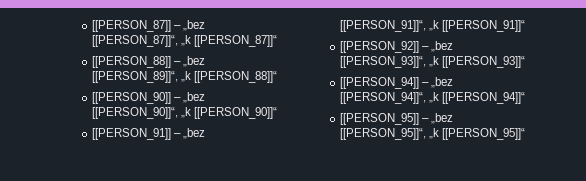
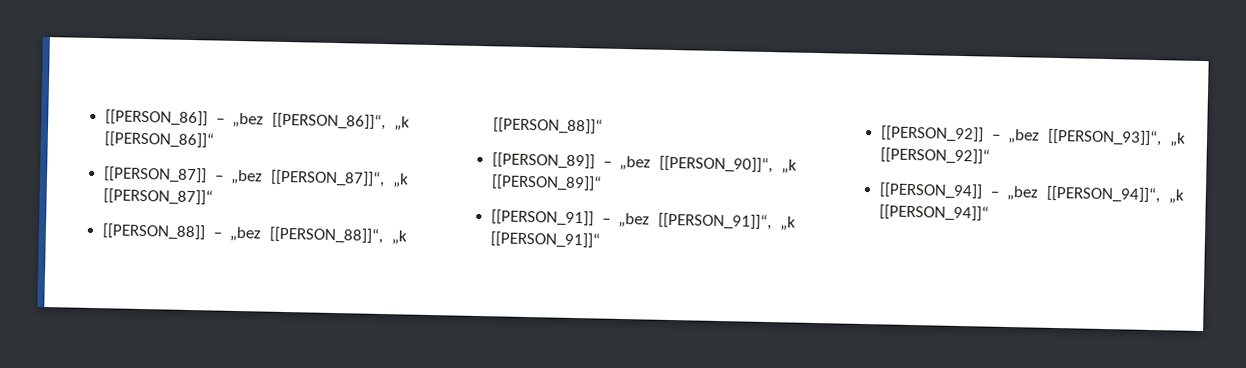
+ [[PERSON_86]] – „bez [[PERSON_86]]“, „k [[PERSON_86]]“
- [[PERSON_88]] – „bez [[PERSON_89]]“, „k [[PERSON_88]]“
+ [[PERSON_88]] – „bez [[PERSON_88]]“, „k [[PERSON_88]]“
- [[PERSON_90]] – „bez [[PERSON_90]]“, „k [[PERSON_90]]“
+ [[PERSON_89]] – „bez [[PERSON_90]]“, „k [[PERSON_89]]“
- [[PERSON_92]] – „bez [[PERSON_93]]“, „k [[PERSON_93]]“
+ [[PERSON_92]] – „bez [[PERSON_93]]“, „k [[PERSON_92]]“
- [[PERSON_95]] – „bez [[PERSON_95]]“, „k [[PERSON_95]]“

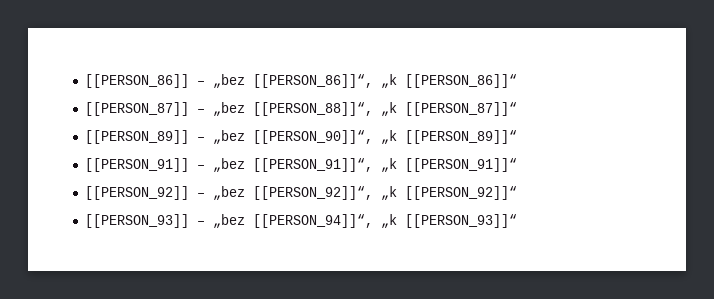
- [[PERSON_87]] – „bez [[PERSON_87]]“, „k [[PERSON_87]]“
+ [[PERSON_87]] – „bez [[PERSON_88]]“, „k [[PERSON_87]]“
- [[PERSON_88]] – „bez [[PERSON_88]]“, „k [[PERSON_88]]“
- [[PERSON_92]] – „bez [[PERSON_93]]“, „k [[PERSON_92]]“
+ [[PERSON_92]] – „bez [[PERSON_92]]“, „k [[PERSON_92]]“
- [[PERSON_94]] – „bez [[PERSON_94]]“, „k [[PERSON_94]]“
+ [[PERSON_93]] – „bez [[PERSON_94]]“, „k [[PERSON_93]]“

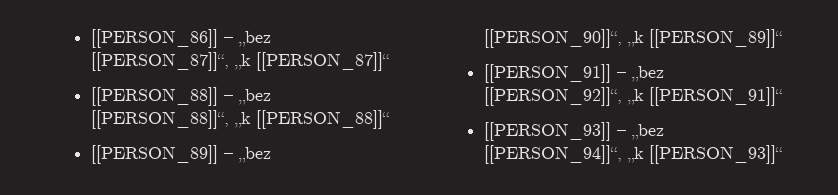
- [[PERSON_86]] – „bez [[PERSON_86]]“, „k [[PERSON_86]]“
- [[PERSON_87]] – „bez [[PERSON_88]]“, „k [[PERSON_87]]“
+ [[PERSON_86]] – „bez [[PERSON_87]]“, „k [[PERSON_87]]“
+ [[PERSON_88]] – „bez [[PERSON_88]]“, „k [[PERSON_88]]“
- [[PERSON_91]] – „bez [[PERSON_91]]“, „k [[PERSON_91]]“
+ [[PERSON_91]] – „bez [[PERSON_92]]“, „k [[PERSON_91]]“
- [[PERSON_92]] – „bez [[PERSON_92]]“, „k [[PERSON_92]]“

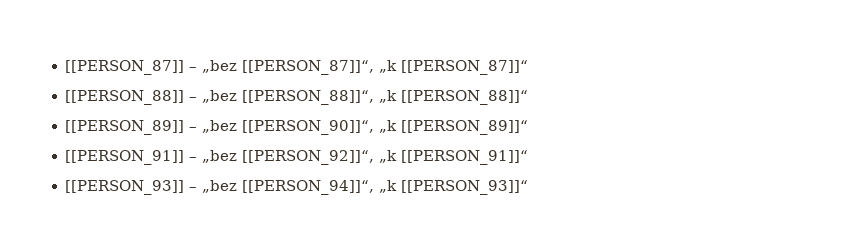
- [[PERSON_86]] – „bez [[PERSON_87]]“, „k [[PERSON_87]]“
+ [[PERSON_87]] – „bez [[PERSON_87]]“, „k [[PERSON_87]]“

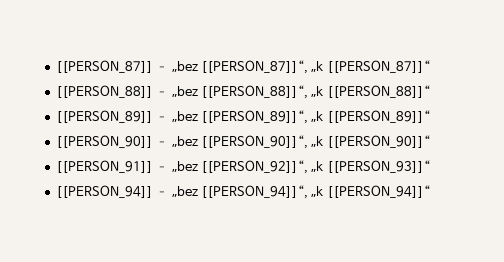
- [[PERSON_89]] – „bez [[PERSON_90]]“, „k [[PERSON_89]]“
+ [[PERSON_89]] – „bez [[PERSON_89]]“, „k [[PERSON_89]]“
+ [[PERSON_90]] – „bez [[PERSON_90]]“, „k [[PERSON_90]]“
- [[PERSON_91]] – „bez [[PERSON_92]]“, „k [[PERSON_91]]“
- [[PERSON_93]] – „bez [[PERSON_94]]“, „k [[PERSON_93]]“
+ [[PERSON_91]] – „bez [[PERSON_92]]“, „k [[PERSON_93]]“
+ [[PERSON_94]] – „bez [[PERSON_94]]“, „k [[PERSON_94]]“

